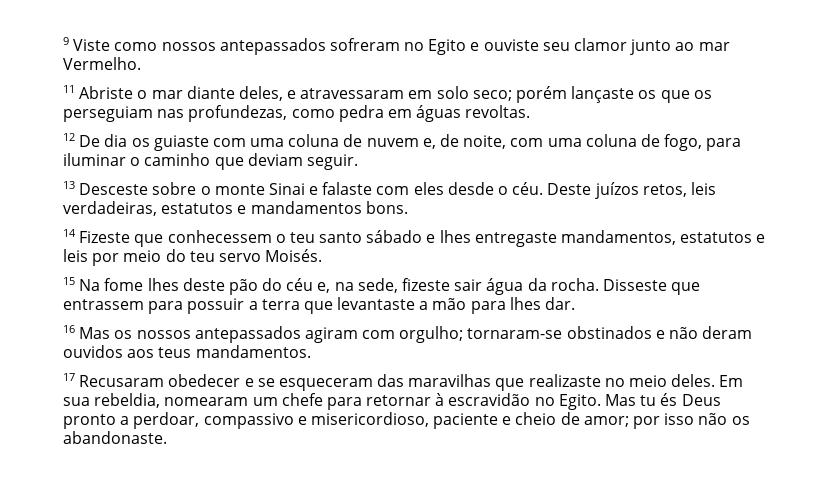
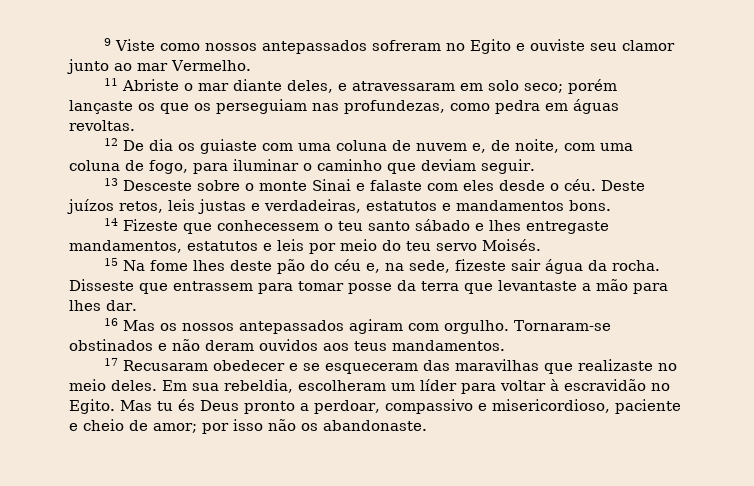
- Deste juízos retos, leis verdadeiras, estatutos e mandamentos bons.
+ Deste juízos retos, leis justas e verdadeiras, estatutos e mandamentos bons.
- Disseste que entrassem para possuir a terra que levantaste a mão para lhes dar.
+ Disseste que entrassem para tomar posse da terra que levantaste a mão para lhes dar.
- 16 Mas os nossos antepassados agiram com orgulho; tornaram-se obstinados e não deram ouvidos aos teus mandamentos.
+ 16 Mas os nossos antepassados agiram com orgulho. Tornaram-se obstinados e não deram ouvidos aos teus mandamentos.
- Em sua rebeldia, nomearam um chefe para retornar à escravidão no Egito.
+ Em sua rebeldia, escolheram um líder para voltar à escravidão no Egito.

